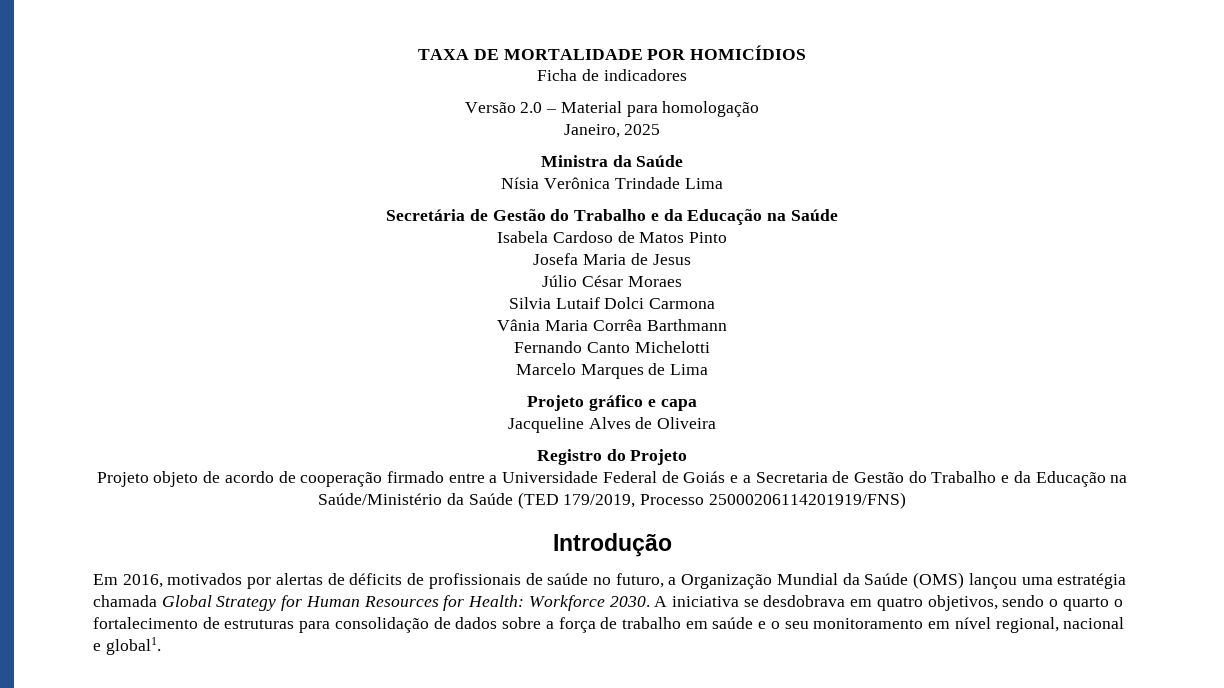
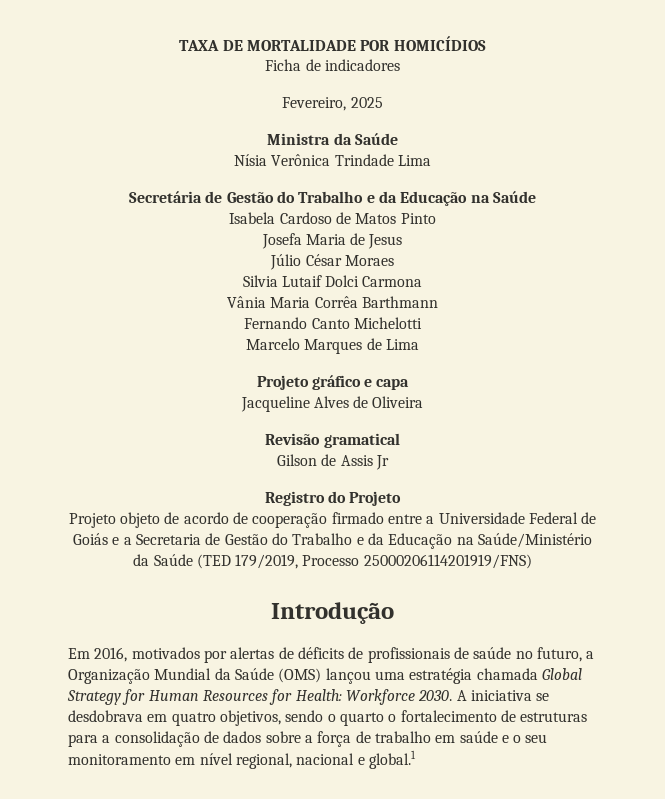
- Versão 2.0 – Material para homologação
- Janeiro, 2025
+ Fevereiro, 2025
+ Revisão gramatical
+ Gilson de Assis Jr
- A iniciativa se desdobrava em quatro objetivos, sendo o quarto o fortalecimento de estruturas para consolidação de dados sobre a força de trabalho em saúde e o seu monitoramento em nível regional, nacional e global1.
+ A iniciativa se desdobrava em quatro objetivos, sendo o quarto o fortalecimento de estruturas para a consolidação de dados sobre a força de trabalho em saúde e o seu monitoramento em nível regional, nacional e global.1

